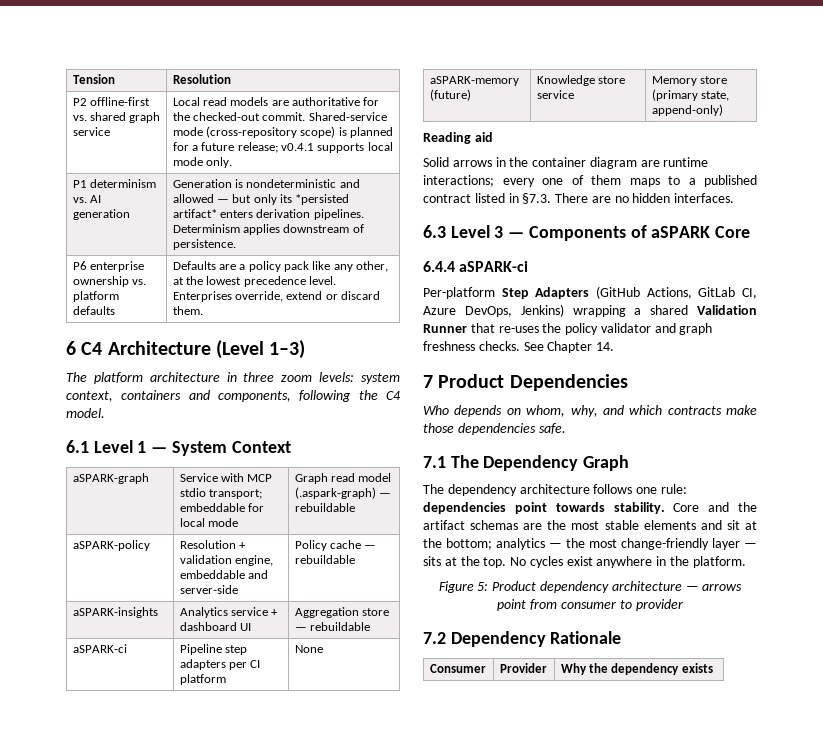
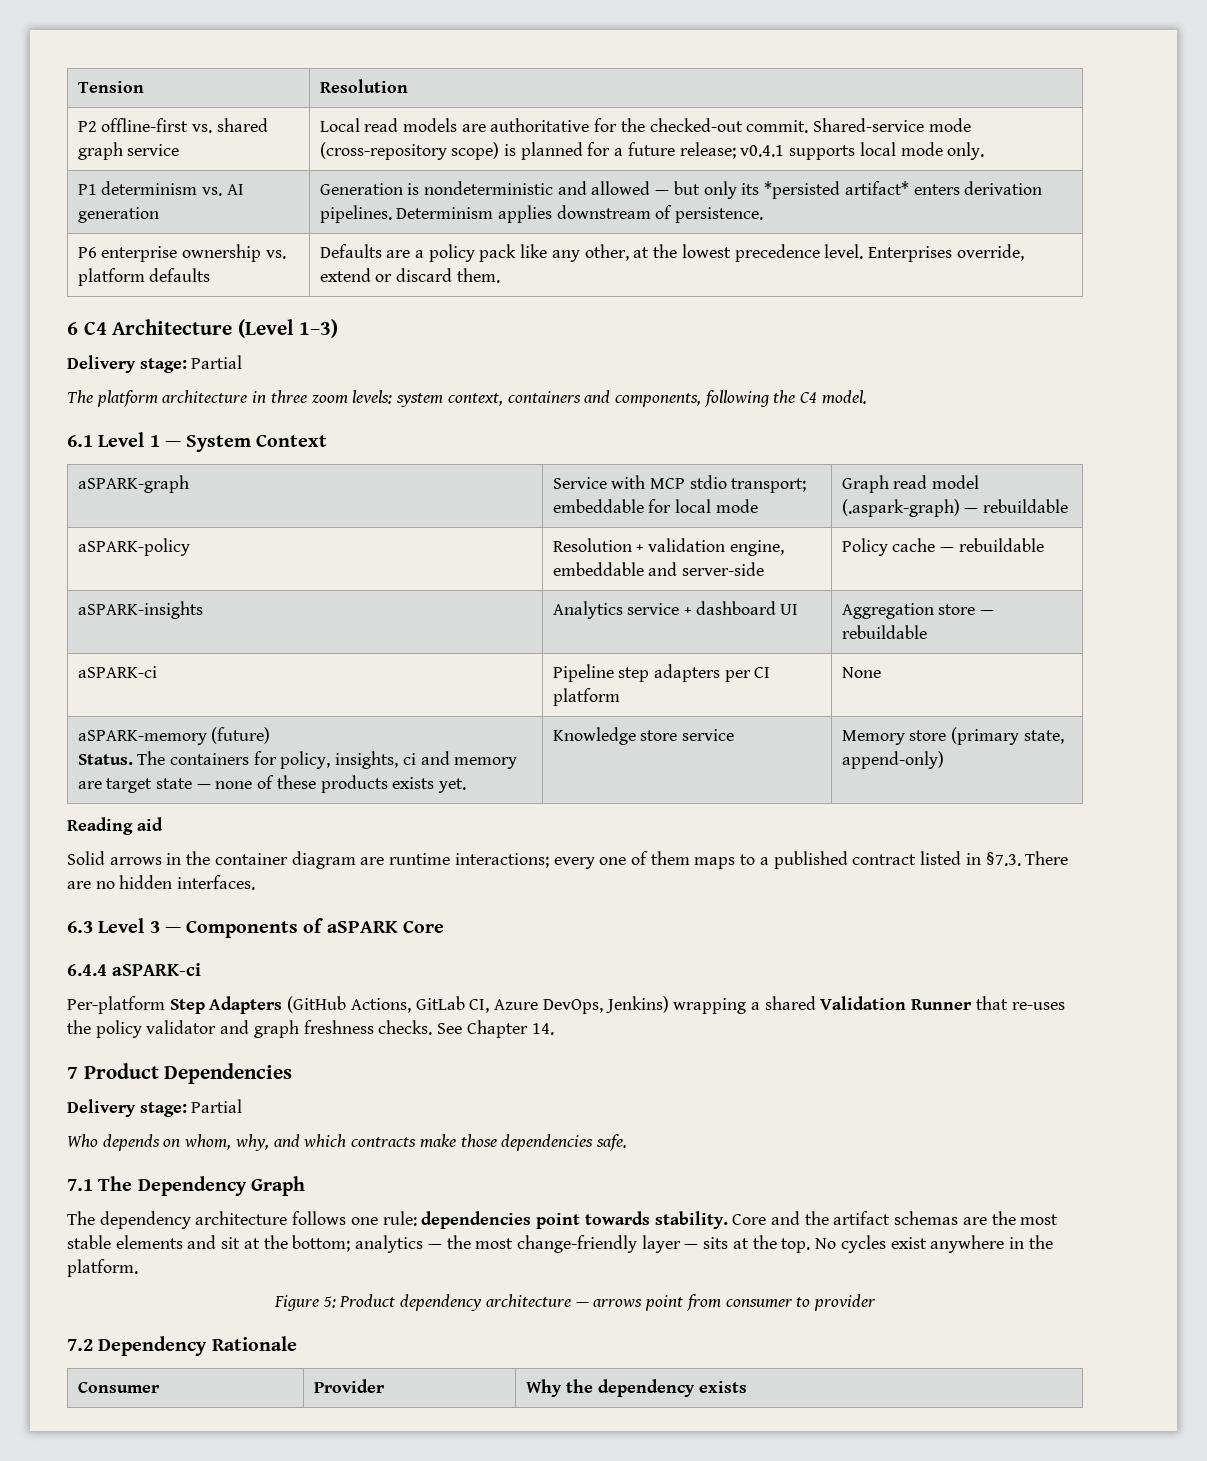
  6 C4 Architecture (Level 1–3)
+ Delivery stage: Partial
- aSPARK-memory (future) | Knowledge store service | Memory store (primary state, append-only)
+ aSPARK-memory (future)
+ Status. The containers for policy, insights, ci and memory are target state — none of these products exists yet. | Knowledge store service | Memory store (primary state, append-only)
  7 Product Dependencies
+ Delivery stage: Partial

